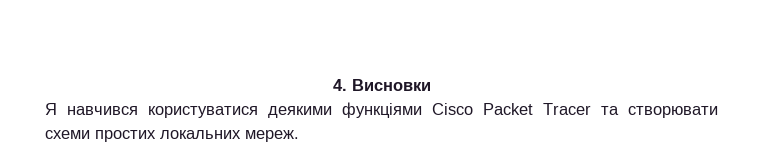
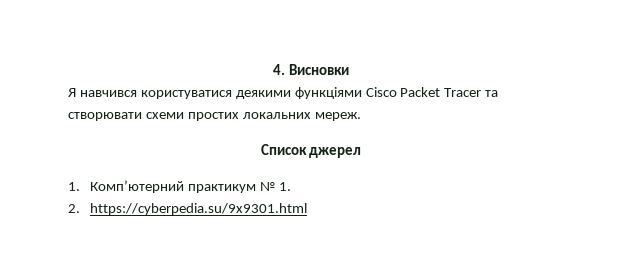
+ Список джерел
+ 1. Комп’ютерний практикум № 1.
+ 2. https://cyberpedia.su/9x9301.html

